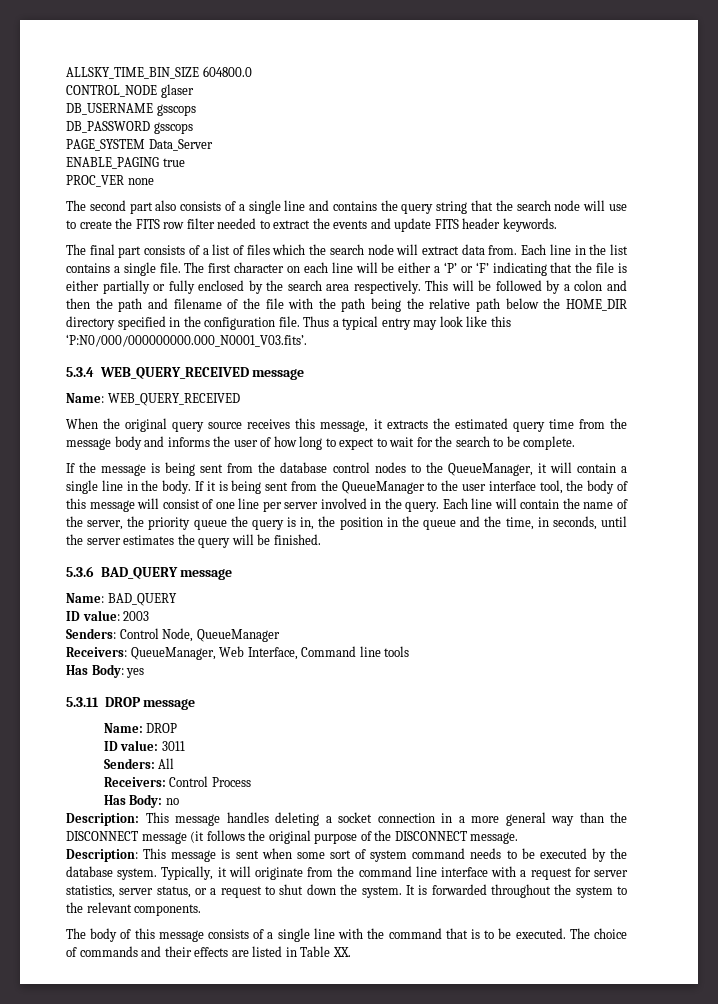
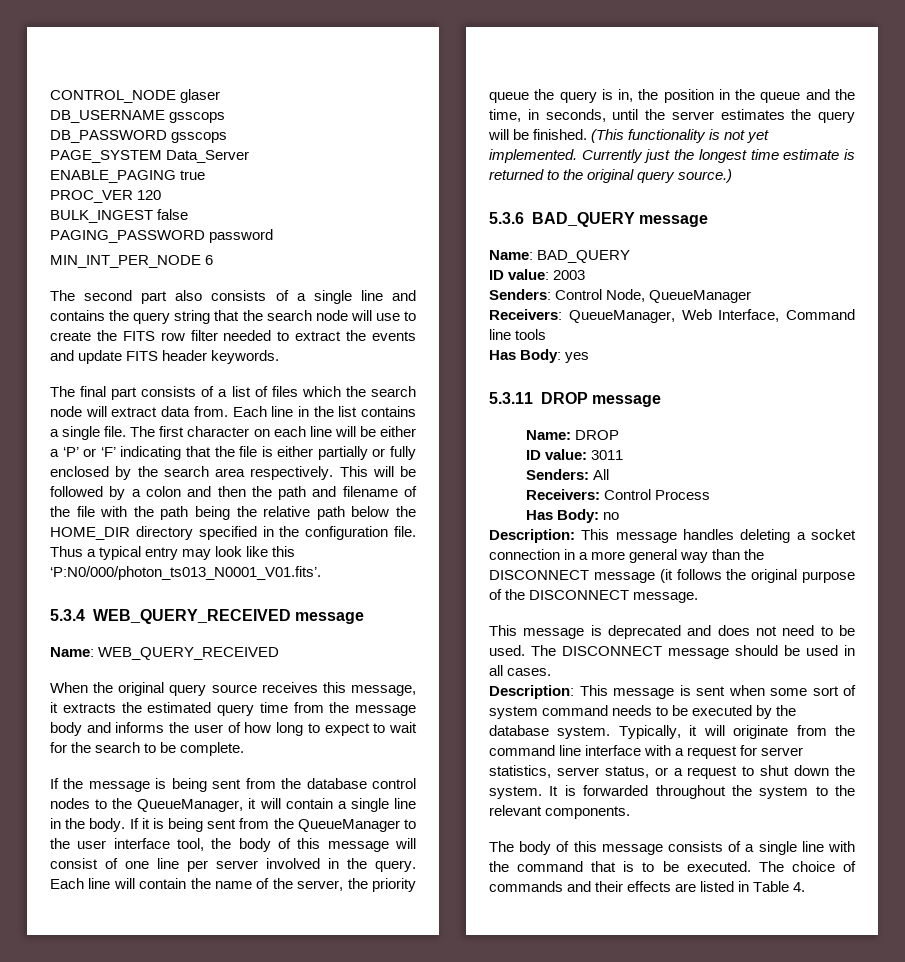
- ALLSKY_TIME_BIN_SIZE 604800.0
- PROC_VER none
+ PROC_VER 120
+ BULK_INGEST false
+ PAGING_PASSWORD password
+ MIN_INT_PER_NODE 6
- Thus a typical entry may look like this ‘P:N0/000/000000000.000_N0001_V03.fits’.
+ Thus a typical entry may look like this ‘P:N0/000/photon_ts013_N0001_V01.fits’.
+ (This functionality is not yet implemented. Currently just the longest time estimate is returned to the original query source.)
+ This message is deprecated and does not need to be used. The DISCONNECT message should be used in all cases.
- The choice of commands and their effects are listed in Table XX.
+ The choice of commands and their effects are listed in Table 4.

